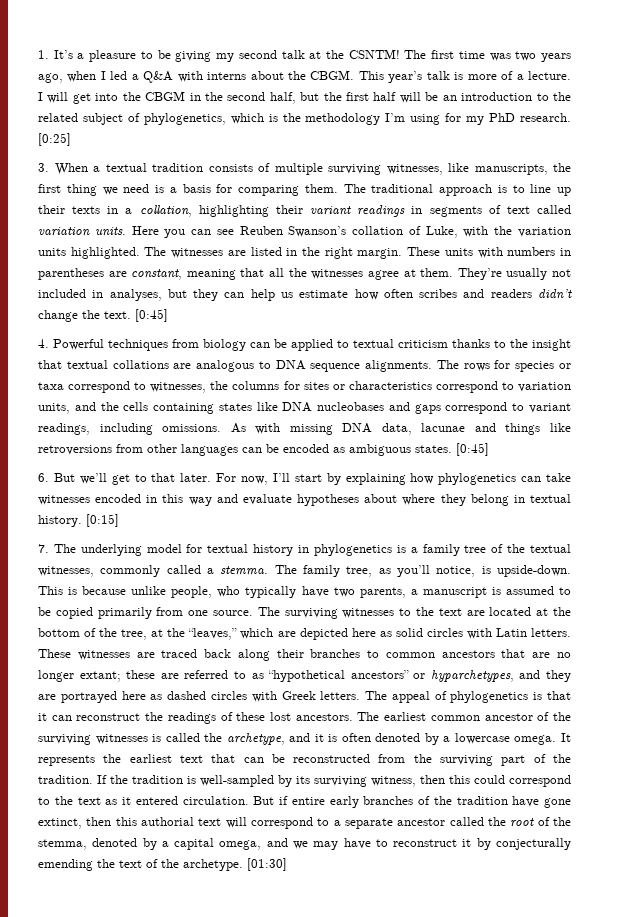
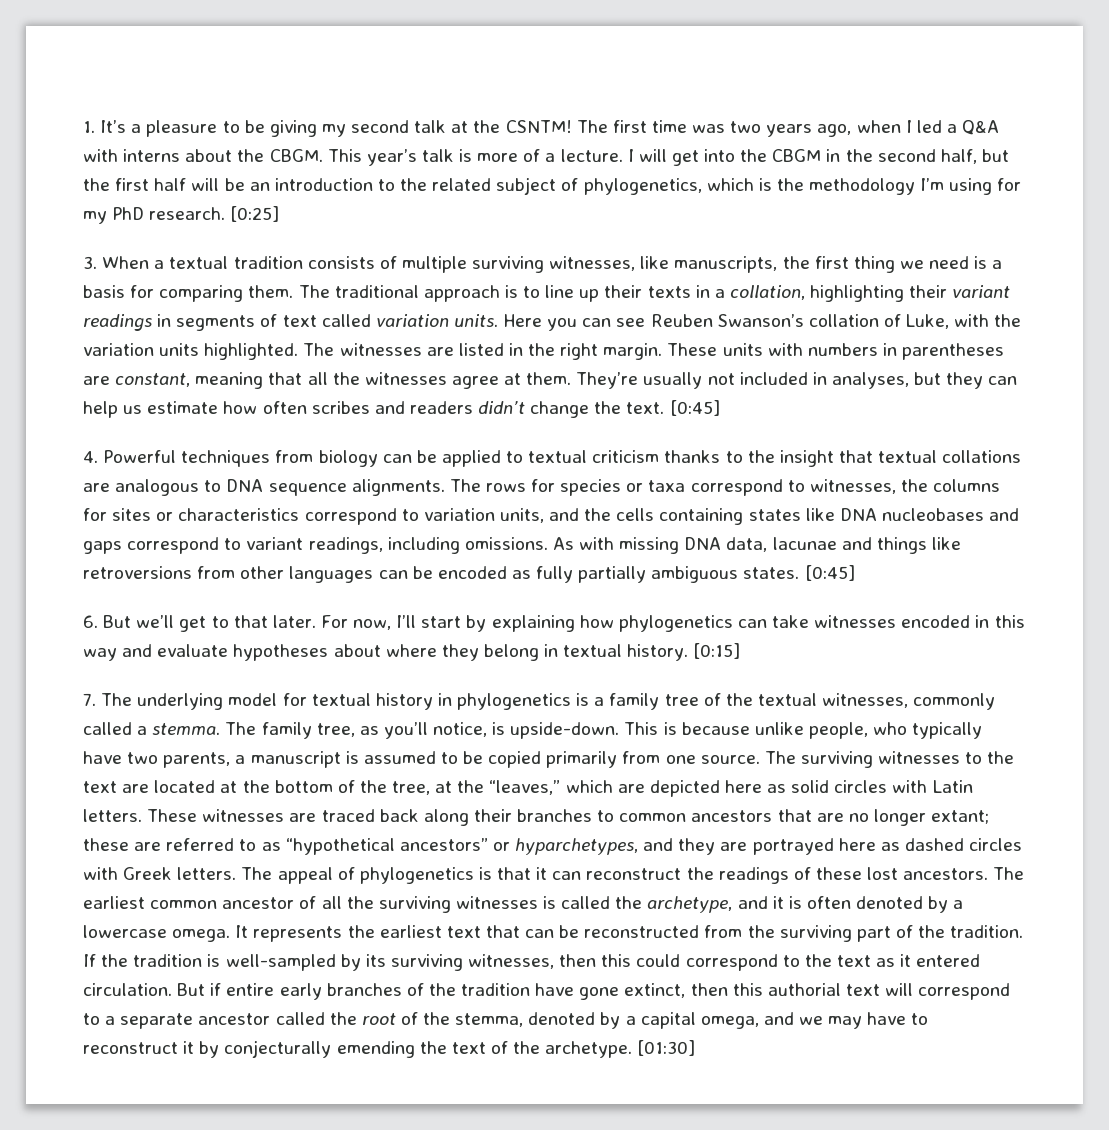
- As with missing DNA data, lacunae and things like retroversions from other languages can be encoded as ambiguous states.
+ As with missing DNA data, lacunae and things like retroversions from other languages can be encoded as fully partially ambiguous states.
- The earliest common ancestor of the surviving witnesses is called the archetype, and it is often denoted by a lowercase omega.
+ The earliest common ancestor of all the surviving witnesses is called the archetype, and it is often denoted by a lowercase omega.
- If the tradition is well-sampled by its surviving witness, then this could correspond to the text as it entered circulation.
+ If the tradition is well-sampled by its surviving witnesses, then this could correspond to the text as it entered circulation.

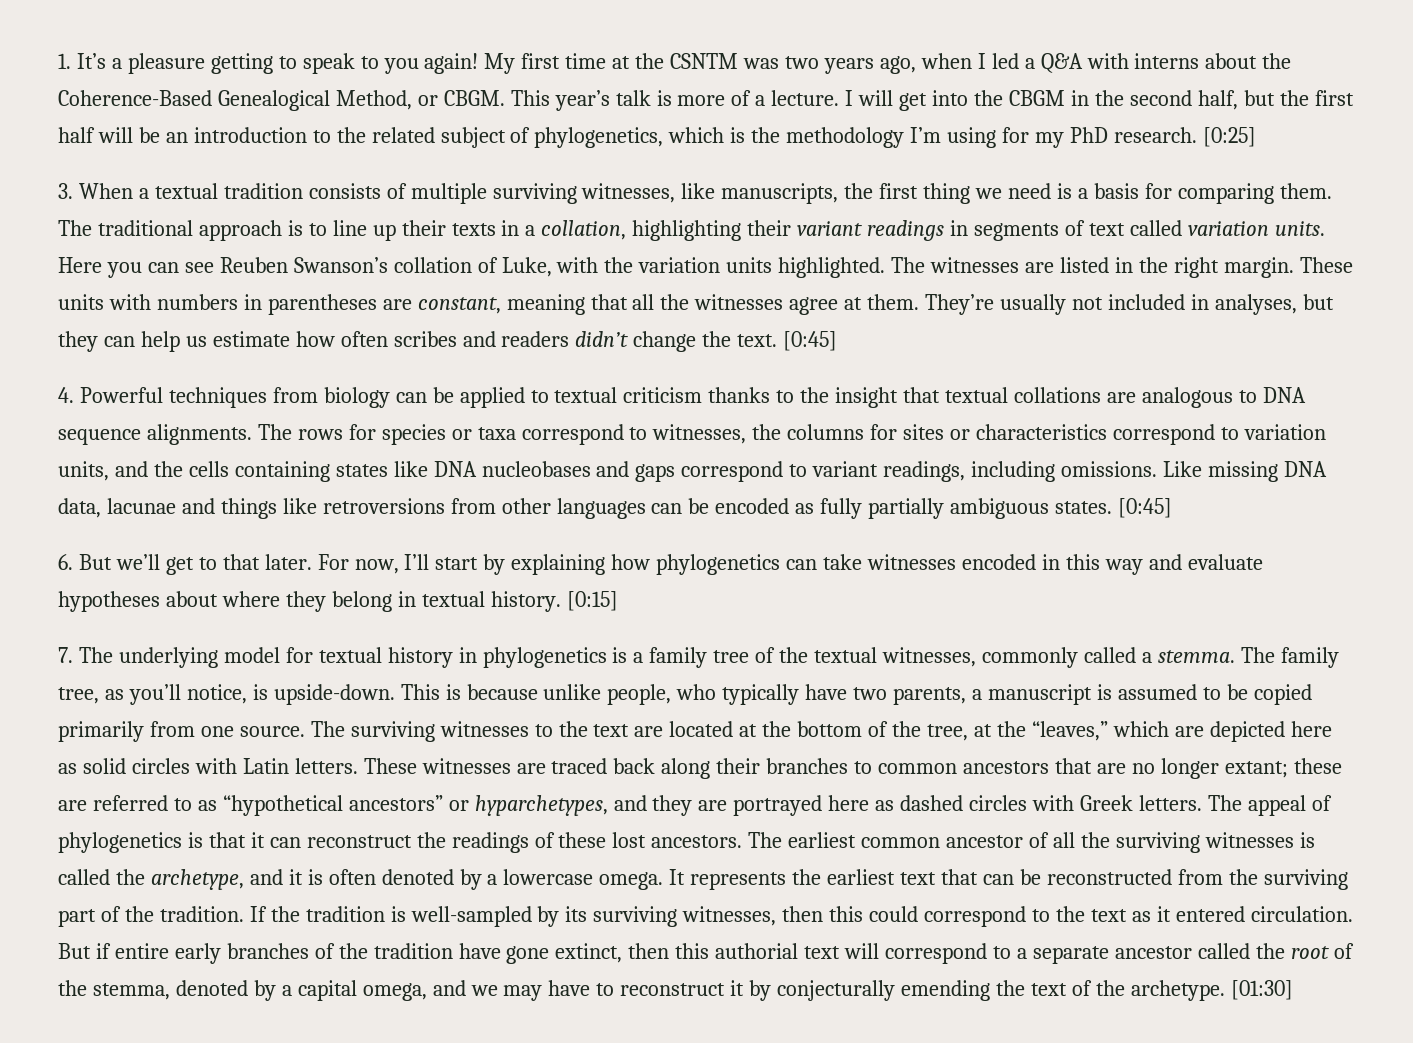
- 1. It’s a pleasure to be giving my second talk at the CSNTM! The first time was two years ago, when I led a Q&A with interns about the CBGM.
+ 1. It’s a pleasure getting to speak to you again! My first time at the CSNTM was two years ago, when I led a Q&A with interns about the Coherence-Based Genealogical Method, or CBGM.
- As with missing DNA data, lacunae and things like retroversions from other languages can be encoded as fully partially ambiguous states.
+ Like missing DNA data, lacunae and things like retroversions from other languages can be encoded as fully partially ambiguous states.

